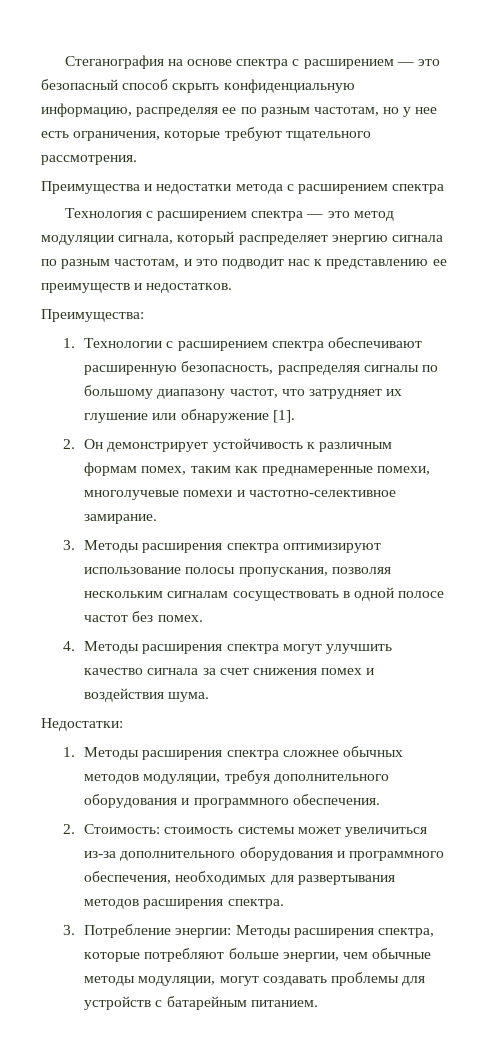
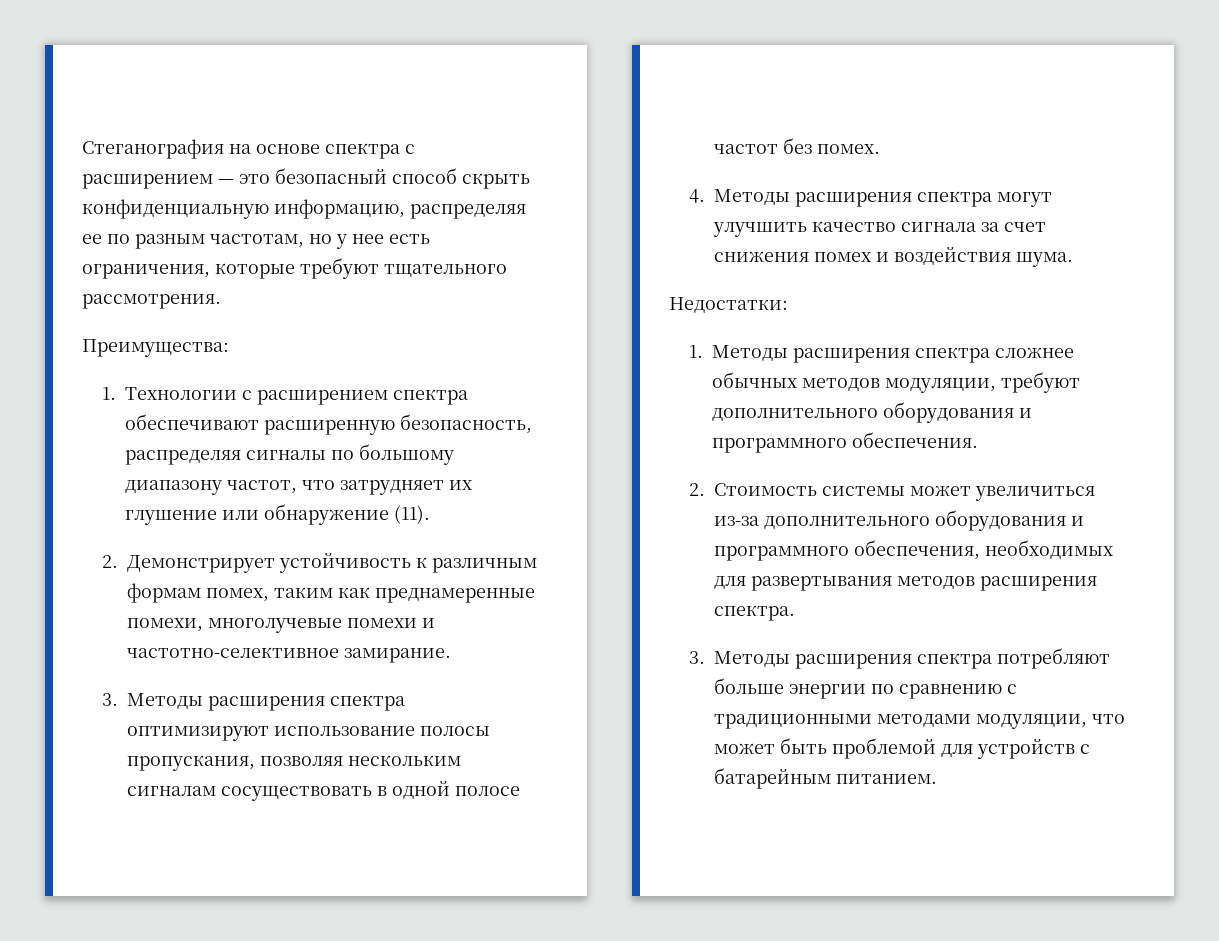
- Преимущества и недостатки метода с расширением спектра
- Технология с расширением спектра — это метод модуляции сигнала, который распределяет энергию сигнала по разным частотам, и это подводит нас к представлению ее преимуществ и недостатков.
- 1. Технологии с расширением спектра обеспечивают расширенную безопасность, распределяя сигналы по большому диапазону частот, что затрудняет их глушение или обнаружение [1].
- 2. Он демонстрирует устойчивость к различным формам помех, таким как преднамеренные помехи, многолучевые помехи и частотно-селективное замирание.
+ 1. Технологии с расширением спектра обеспечивают расширенную безопасность, распределяя сигналы по большому диапазону частот, что затрудняет их глушение или обнаружение (11).
+ 2. Демонстрирует устойчивость к различным формам помех, таким как преднамеренные помехи, многолучевые помехи и частотно-селективное замирание.
- 1. Методы расширения спектра сложнее обычных методов модуляции, требуя дополнительного оборудования и программного обеспечения.
+ 1. Методы расширения спектра сложнее обычных методов модуляции, требуют дополнительного оборудования и программного обеспечения.
- 2. Стоимость: стоимость системы может увеличиться из-за дополнительного оборудования и программного обеспечения, необходимых для развертывания методов расширения спектра.
+ 2. Стоимость системы может увеличиться из-за дополнительного оборудования и программного обеспечения, необходимых для развертывания методов расширения спектра.
- 3. Потребление энергии: Методы расширения спектра, которые потребляют больше энергии, чем обычные методы модуляции, могут создавать проблемы для устройств с батарейным питанием.
+ 3. Методы расширения спектра потребляют больше энергии по сравнению с традиционными методами модуляции, что может быть проблемой для устройств с батарейным питанием.

